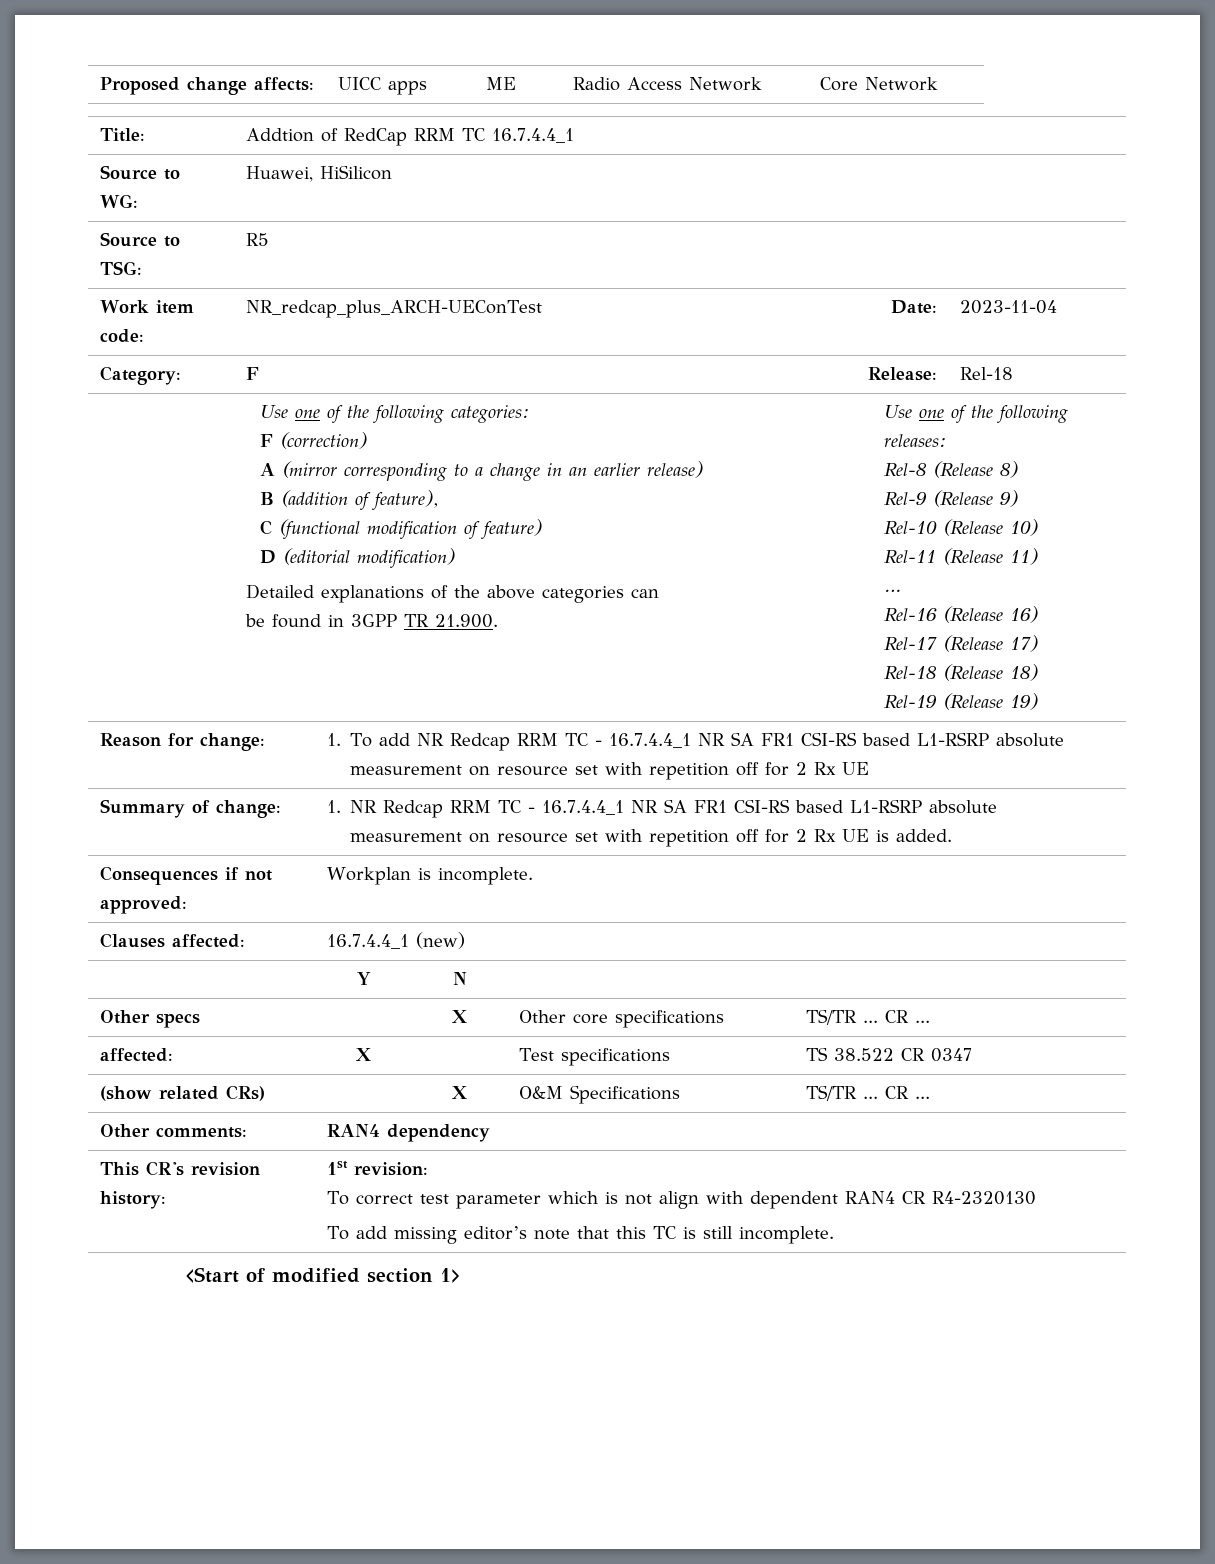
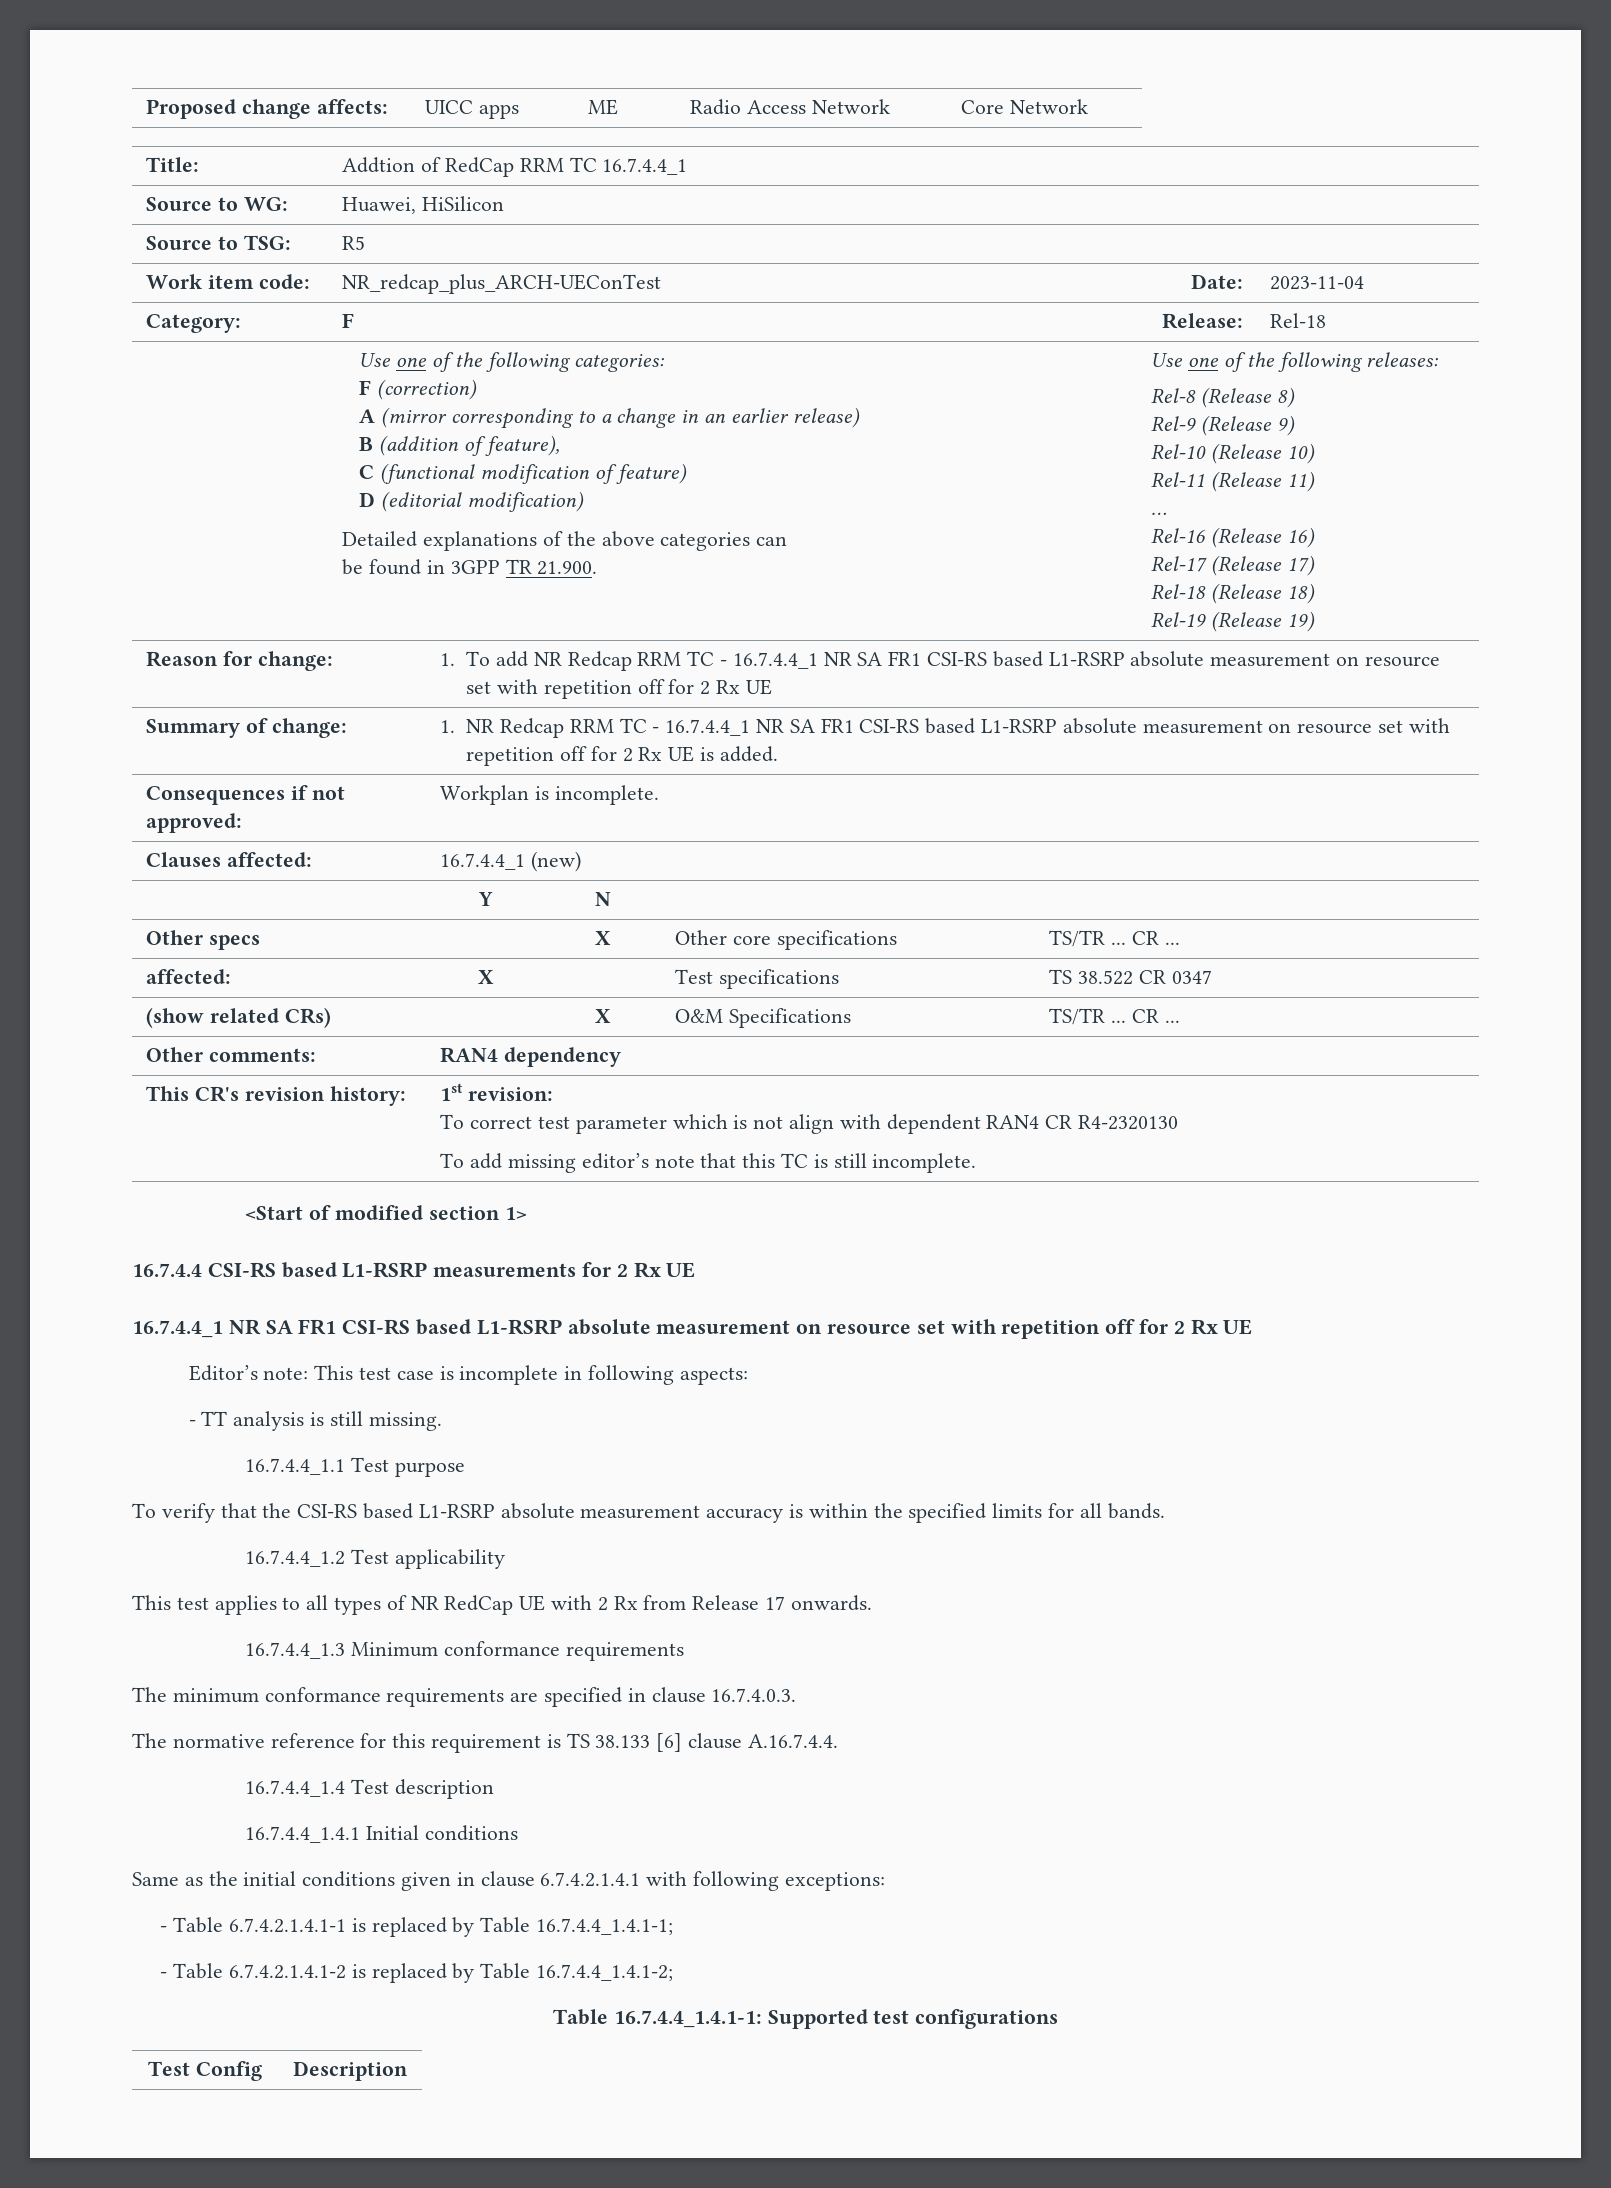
+ 16.7.4.4 CSI-RS based L1-RSRP measurements for 2 Rx UE
+ 16.7.4.4_1 NR SA FR1 CSI-RS based L1-RSRP absolute measurement on resource set with repetition off for 2 Rx UE
+ Editor’s note: This test case is incomplete in following aspects:
+ - TT analysis is still missing.
+ 16.7.4.4_1.1 Test purpose
+ To verify that the CSI-RS based L1-RSRP absolute measurement accuracy is within the specified limits for all bands.
+ 16.7.4.4_1.2 Test applicability
+ This test applies to all types of NR RedCap UE with 2 Rx from Release 17 onwards.
+ 16.7.4.4_1.3 Minimum conformance requirements
+ The minimum conformance requirements are specified in clause 16.7.4.0.3.
+ The normative reference for this requirement is TS 38.133 [6] clause A.16.7.4.4.
+ 16.7.4.4_1.4 Test description
+ 16.7.4.4_1.4.1 Initial conditions
+ Same as the initial conditions given in clause 6.7.4.2.1.4.1 with following exceptions:
+ - Table 6.7.4.2.1.4.1-1 is replaced by Table 16.7.4.4_1.4.1-1;
+ - Table 6.7.4.2.1.4.1-2 is replaced by Table 16.7.4.4_1.4.1-2;
+ Table 16.7.4.4_1.4.1-1: Supported test configurations
+ Test Config | Description

